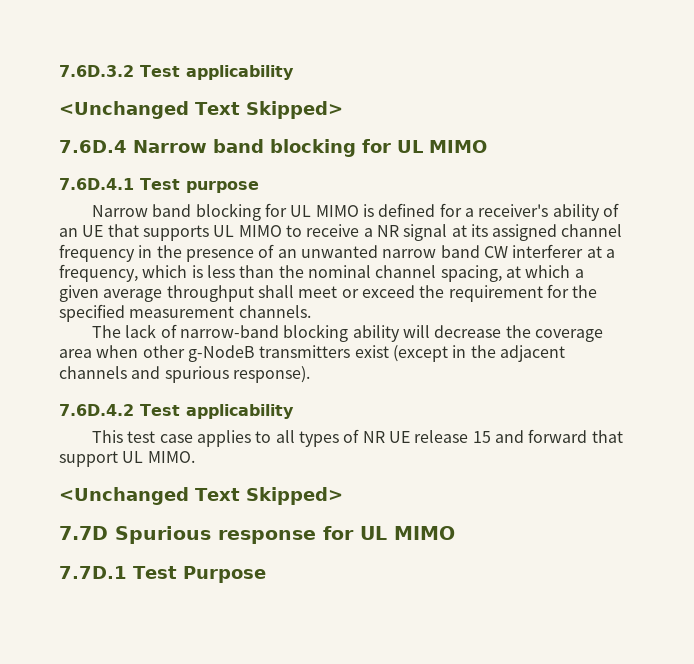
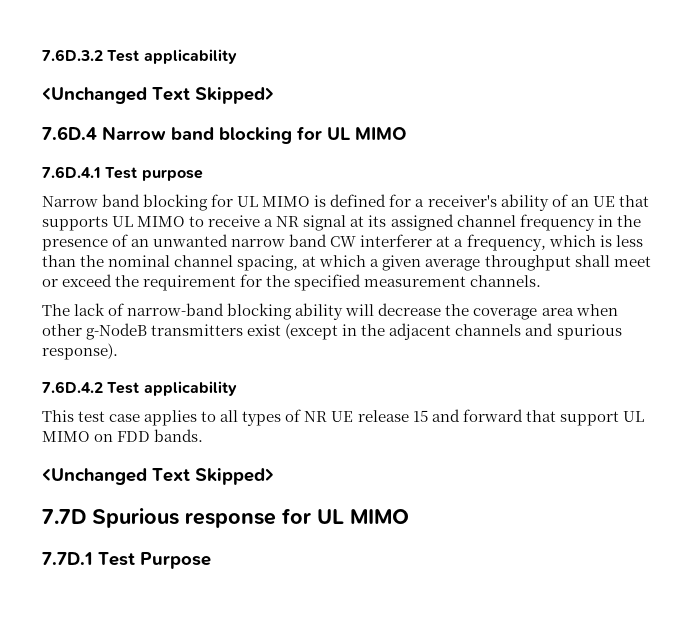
- This test case applies to all types of NR UE release 15 and forward that support UL MIMO.
+ This test case applies to all types of NR UE release 15 and forward that support UL MIMO on FDD bands.

